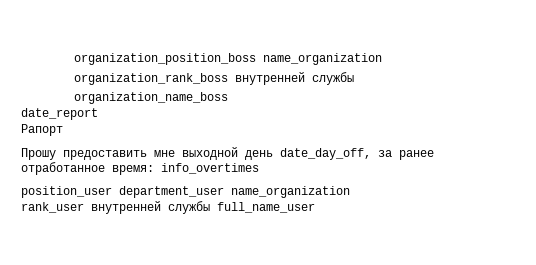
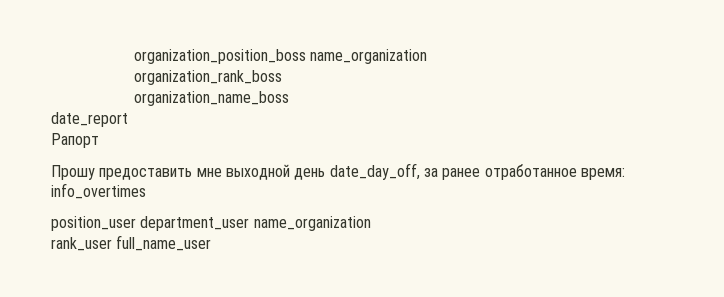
- organization_rank_boss внутренней службы
+ organization_rank_boss
- rank_user внутренней службы full_name_user
+ rank_user full_name_user

